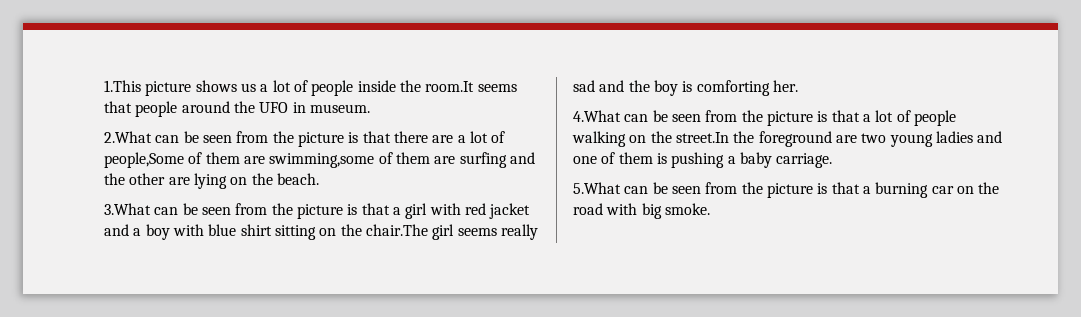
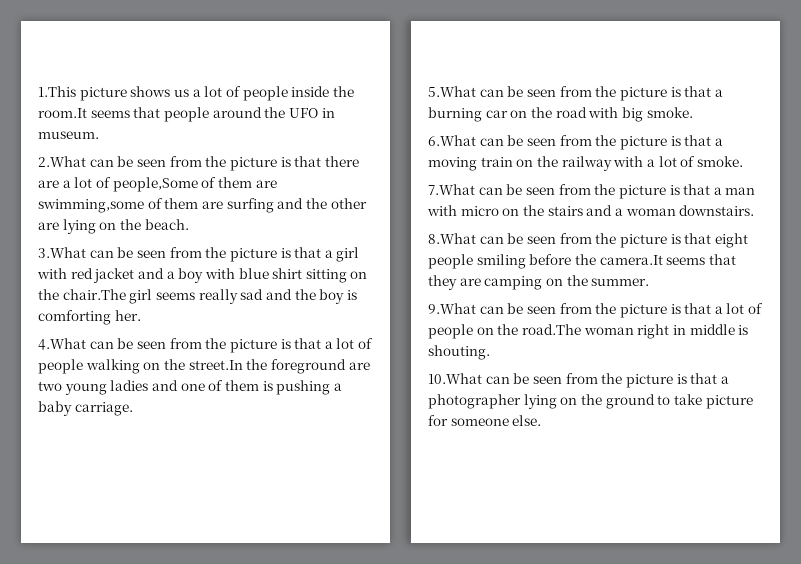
+ 6.What can be seen from the picture is that a moving train on the railway with a lot of smoke.
+ 7.What can be seen from the picture is that a man with micro on the stairs and a woman downstairs.
+ 8.What can be seen from the picture is that eight people smiling before the camera.It seems that they are camping on the summer.
+ 9.What can be seen from the picture is that a lot of people on the road.The woman right in middle is shouting.
+ 10.What can be seen from the picture is that a photographer lying on the ground to take picture for someone else.

